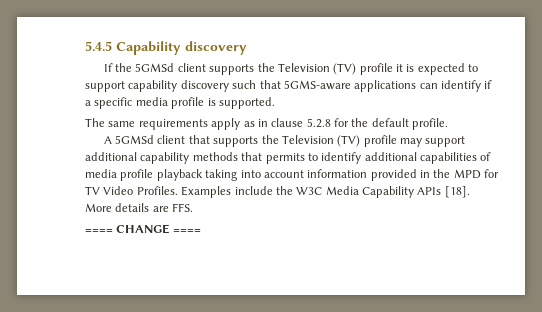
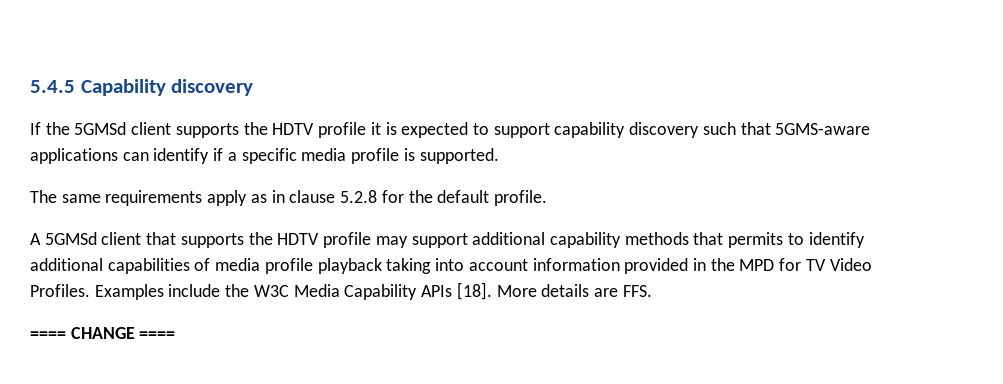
- If the 5GMSd client supports the Television (TV) profile it is expected to support capability discovery such that 5GMS-aware applications can identify if a specific media profile is supported.
+ If the 5GMSd client supports the HDTV profile it is expected to support capability discovery such that 5GMS-aware applications can identify if a specific media profile is supported.
- A 5GMSd client that supports the Television (TV) profile may support additional capability methods that permits to identify additional capabilities of media profile playback taking into account information provided in the MPD for TV Video Profiles.
+ A 5GMSd client that supports the HDTV profile may support additional capability methods that permits to identify additional capabilities of media profile playback taking into account information provided in the MPD for TV Video Profiles.

